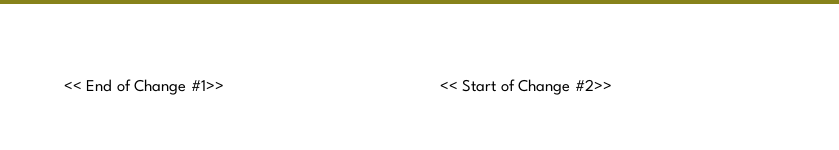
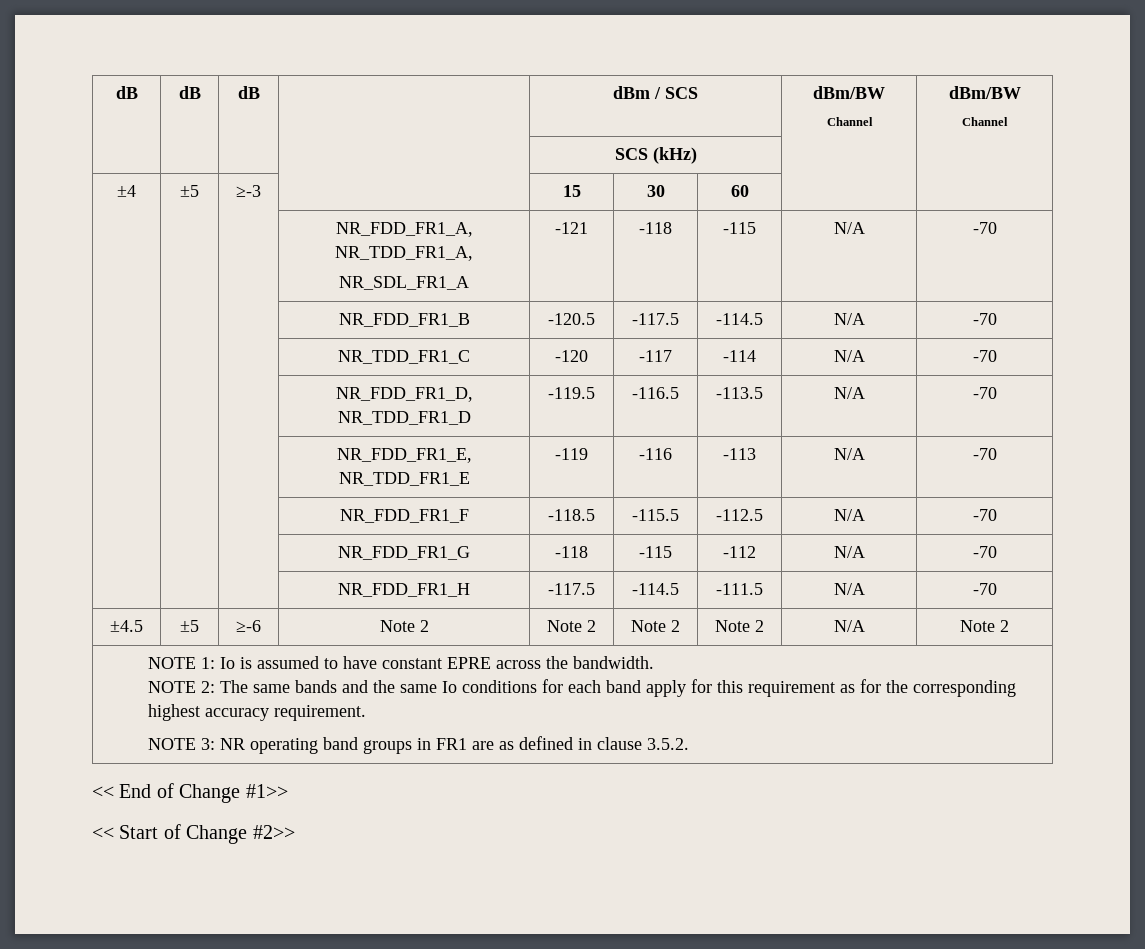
+ dB | dB | dB | | dBm / SCS | dBm/BW Channel | dBm/BW Channel
+ | | | | SCS (kHz) | |
+ ±4 | ±5 | ≥-3 | | 15 | 30 | 60 | |
+ | | | NR_FDD_FR1_A, NR_TDD_FR1_A,
+ NR_SDL_FR1_A | -121 | -118 | -115 | N/A | -70
+ | | | NR_FDD_FR1_B | -120.5 | -117.5 | -114.5 | N/A | -70
+ | | | NR_TDD_FR1_C | -120 | -117 | -114 | N/A | -70
+ | | | NR_FDD_FR1_D, NR_TDD_FR1_D | -119.5 | -116.5 | -113.5 | N/A | -70
+ | | | NR_FDD_FR1_E, NR_TDD_FR1_E | -119 | -116 | -113 | N/A | -70
+ | | | NR_FDD_FR1_F | -118.5 | -115.5 | -112.5 | N/A | -70
+ | | | NR_FDD_FR1_G | -118 | -115 | -112 | N/A | -70
+ | | | NR_FDD_FR1_H | -117.5 | -114.5 | -111.5 | N/A | -70
+ ±4.5 | ±5 | ≥-6 | Note 2 | Note 2 | Note 2 | Note 2 | N/A | Note 2
+ NOTE 1: Io is assumed to have constant EPRE across the bandwidth.
+ NOTE 2: The same bands and the same Io conditions for each band apply for this requirement as for the corresponding highest accuracy requirement.
+ NOTE 3: NR operating band groups in FR1 are as defined in clause 3.5.2.

